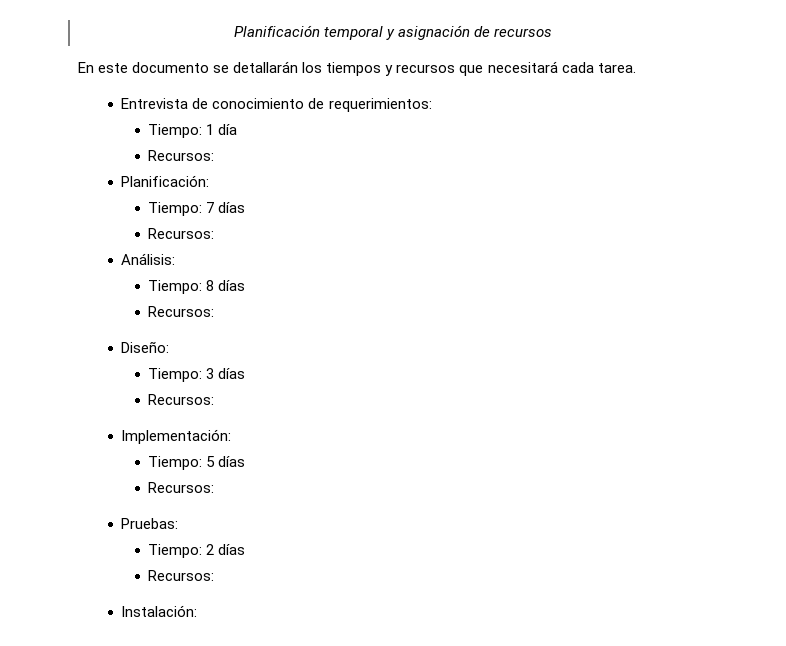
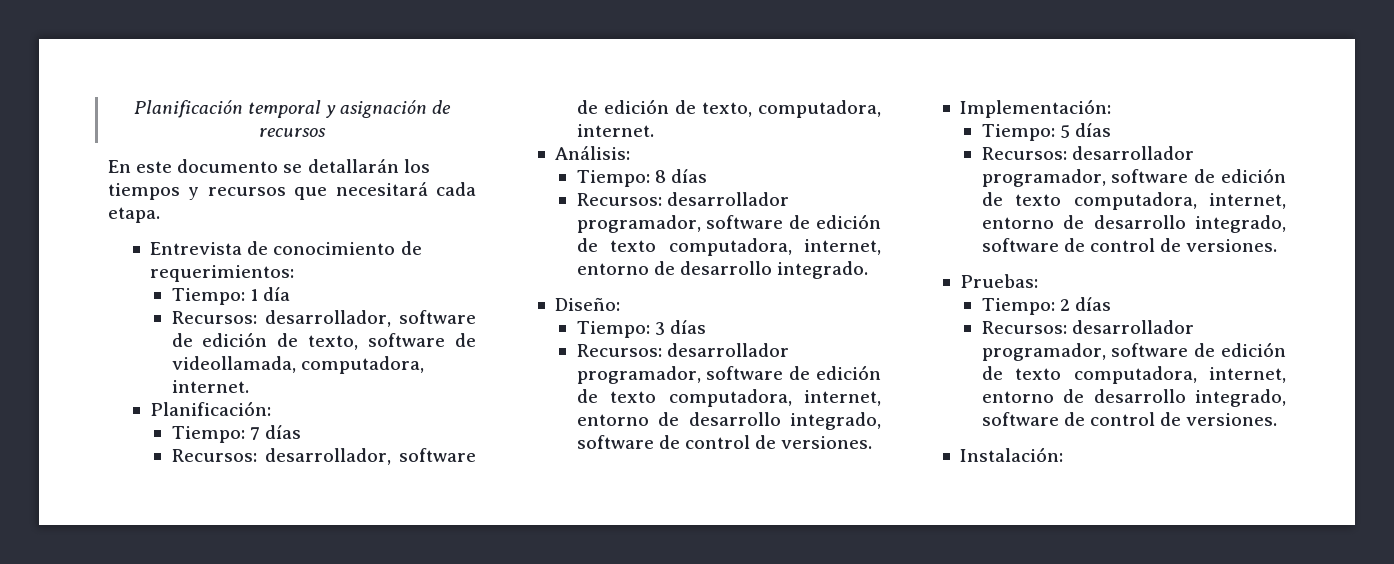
- En este documento se detallarán los tiempos y recursos que necesitará cada tarea.
+ En este documento se detallarán los tiempos y recursos que necesitará cada etapa.
  Tiempo: 1 día
- Recursos:
+ Recursos: desarrollador, software de edición de texto, software de videollamada, computadora, internet.
  Tiempo: 7 días
- Recursos:
+ Recursos: desarrollador, software de edición de texto, computadora, internet.
  Tiempo: 8 días
- Recursos:
+ Recursos: desarrollador programador, software de edición de texto computadora, internet, entorno de desarrollo integrado.
  Tiempo: 3 días
- Recursos:
+ Recursos: desarrollador programador, software de edición de texto computadora, internet, entorno de desarrollo integrado, software de control de versiones.
  Tiempo: 5 días
- Recursos:
+ Recursos: desarrollador programador, software de edición de texto computadora, internet, entorno de desarrollo integrado, software de control de versiones.
  Tiempo: 2 días
- Recursos:
+ Recursos: desarrollador programador, software de edición de texto computadora, internet, entorno de desarrollo integrado, software de control de versiones.

